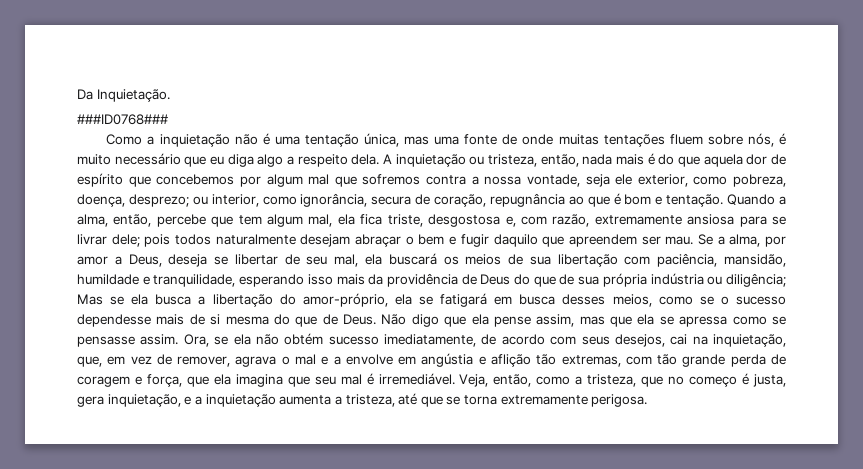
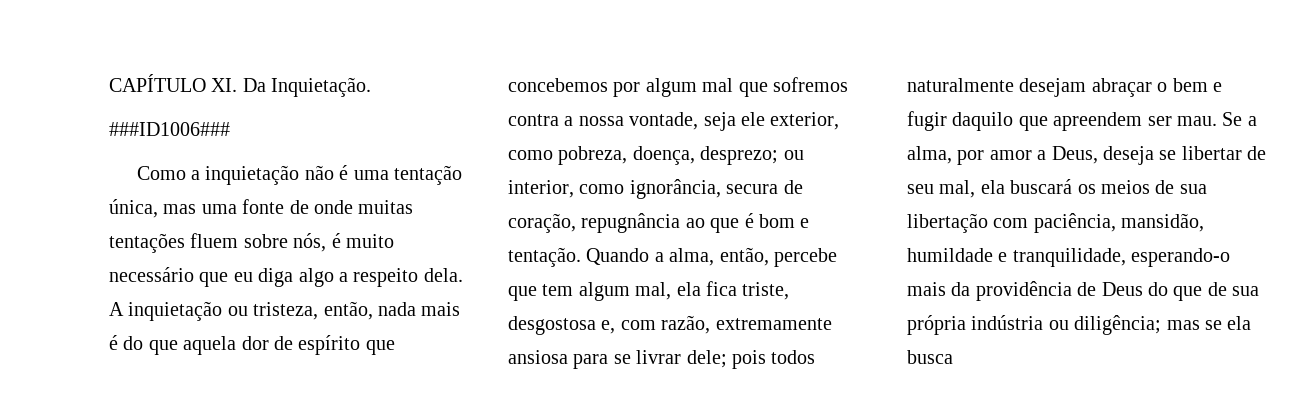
- Da Inquietação.
+ CAPÍTULO XI. Da Inquietação.
- ###ID0768###
+ ###ID1006###
- Se a alma, por amor a Deus, deseja se libertar de seu mal, ela buscará os meios de sua libertação com paciência, mansidão, humildade e tranquilidade, esperando isso mais da providência de Deus do que de sua própria indústria ou diligência; Mas se ela busca a libertação do amor-próprio, ela se fatigará em busca desses meios, como se o sucesso dependesse mais de si mesma do que de Deus. Não digo que ela pense assim, mas que ela se apressa como se pensasse assim. Ora, se ela não obtém sucesso imediatamente, de acordo com seus desejos, cai na inquietação, que, em vez de remover, agrava o mal e a envolve em angústia e aflição tão extremas, com tão grande perda de coragem e força, que ela imagina que seu mal é irremediável. Veja, então, como a tristeza, que no começo é justa, gera inquietação, e a inquietação aumenta a tristeza, até que se torna extremamente perigosa.
+ Se a alma, por amor a Deus, deseja se libertar de seu mal, ela buscará os meios de sua libertação com paciência, mansidão, humildade e tranquilidade, esperando-o mais da providência de Deus do que de sua própria indústria ou diligência; mas se ela busca

